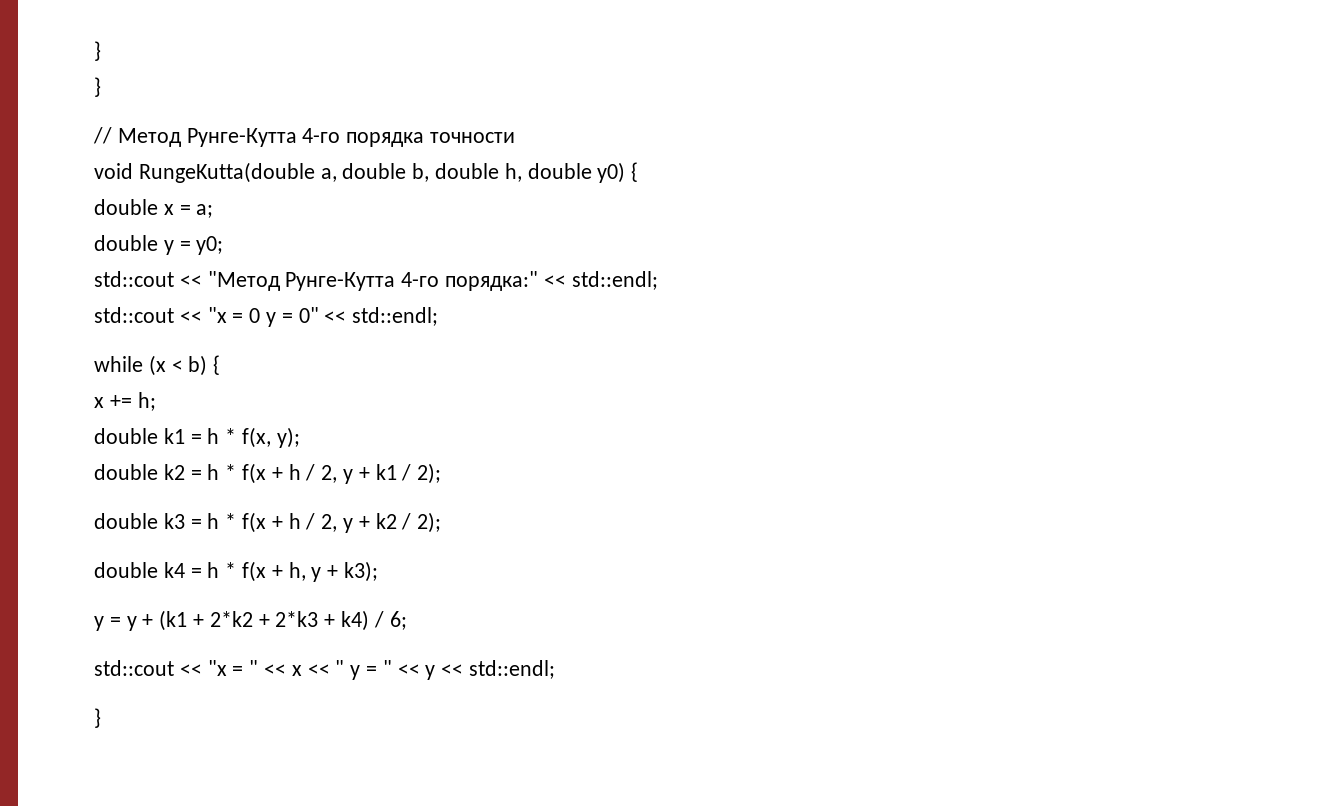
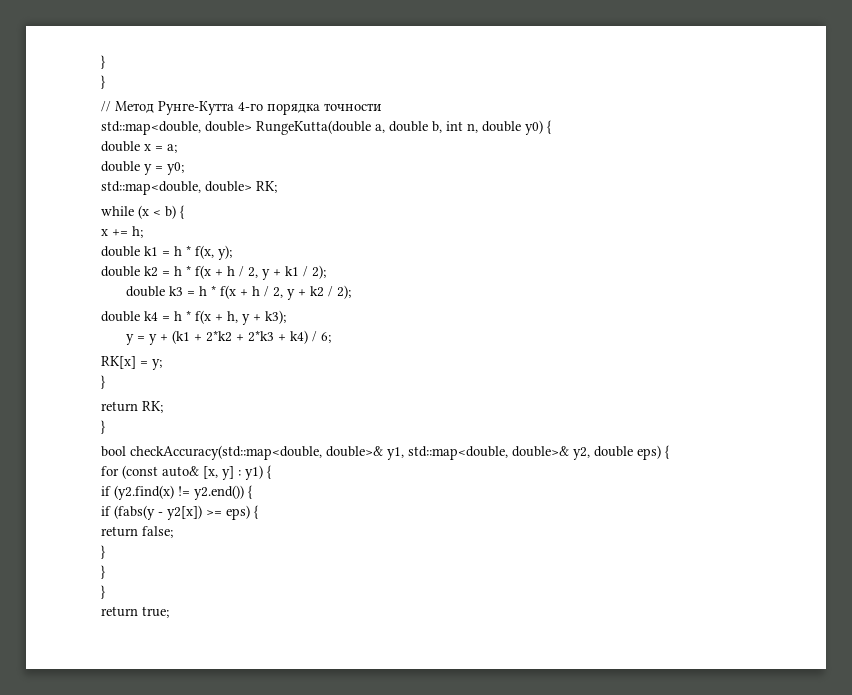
- void RungeKutta(double a, double b, double h, double y0) {
+ std::map<double, double> RungeKutta(double a, double b, int n, double y0) {
- std::cout << "Метод Рунге-Кутта 4-го порядка:" << std::endl;
- std::cout << "x = 0 y = 0" << std::endl;
+ std::map<double, double> RK;
- std::cout << "x = " << x << " y = " << y << std::endl;
+ RK[x] = y;
  }
+ return RK;
+ }
+ bool checkAccuracy(std::map<double, double>& y1, std::map<double, double>& y2, double eps) {
+ for (const auto& [x, y] : y1) {
+ if (y2.find(x) != y2.end()) {
+ if (fabs(y - y2[x]) >= eps) {
+ return false;
+ }
+ }
+ }
+ return true;

